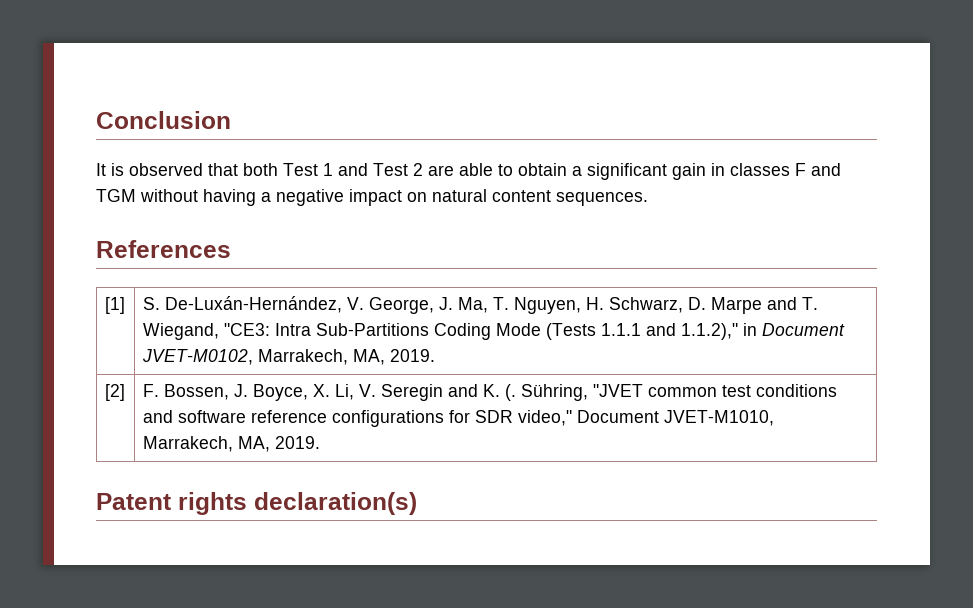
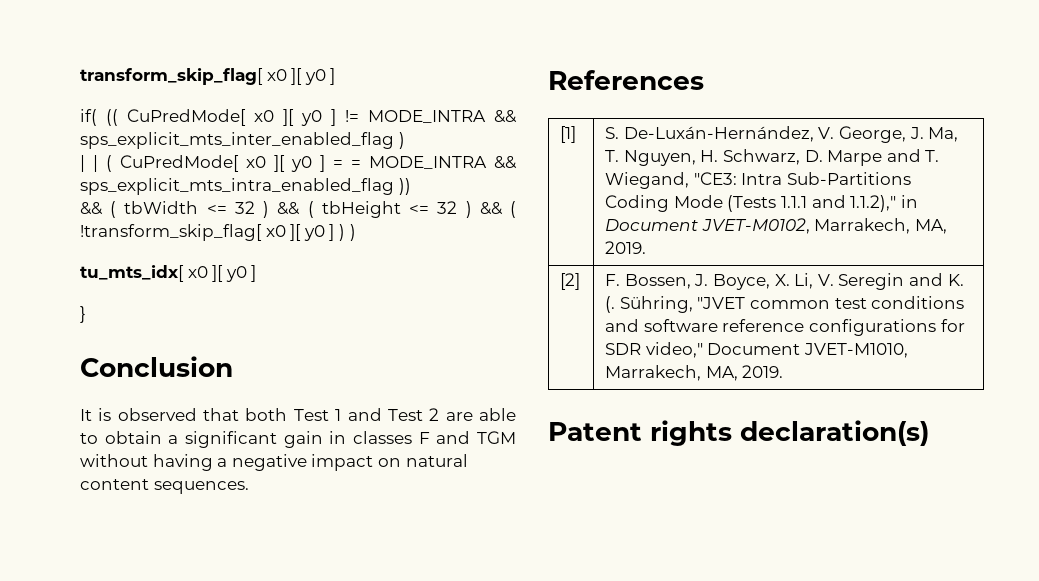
+ transform_skip_flag[ x0 ][ y0 ]
+ if( (( CuPredMode[ x0 ][ y0 ] != MODE_INTRA && sps_explicit_mts_inter_enabled_flag )
+ | | ( CuPredMode[ x0 ][ y0 ] = = MODE_INTRA && sps_explicit_mts_intra_enabled_flag ))
+ && ( tbWidth <= 32 ) && ( tbHeight <= 32 ) && ( !transform_skip_flag[ x0 ][ y0 ] ) )
+ tu_mts_idx[ x0 ][ y0 ]
+ }

